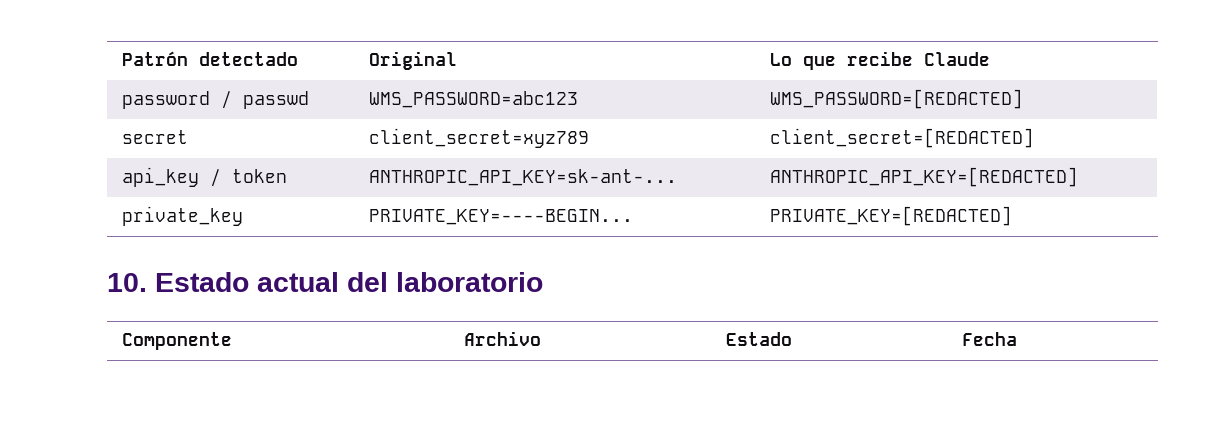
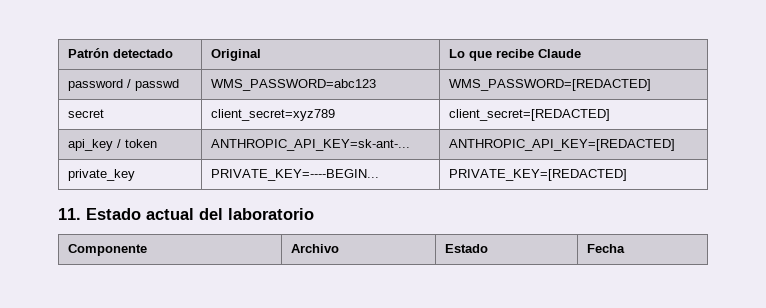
- 10. Estado actual del laboratorio
+ 11. Estado actual del laboratorio

